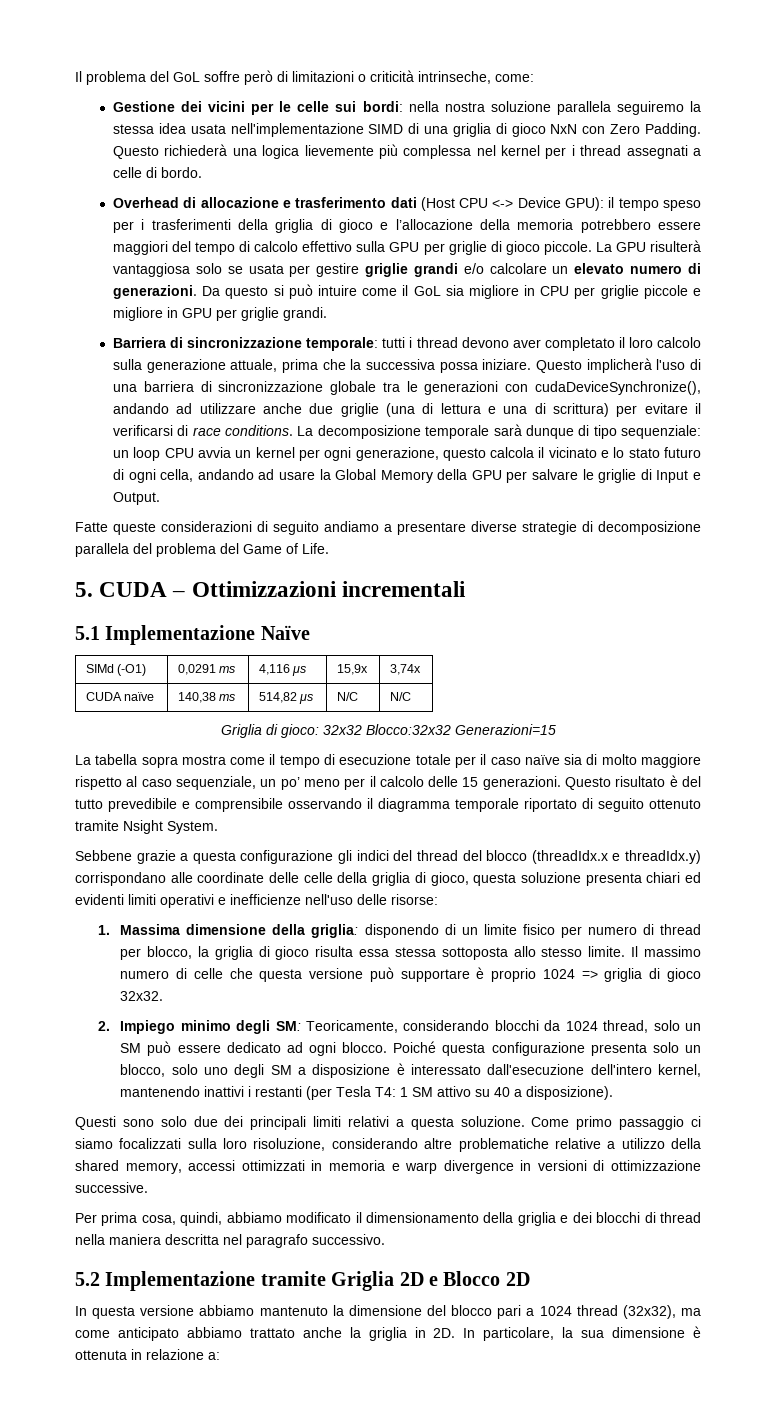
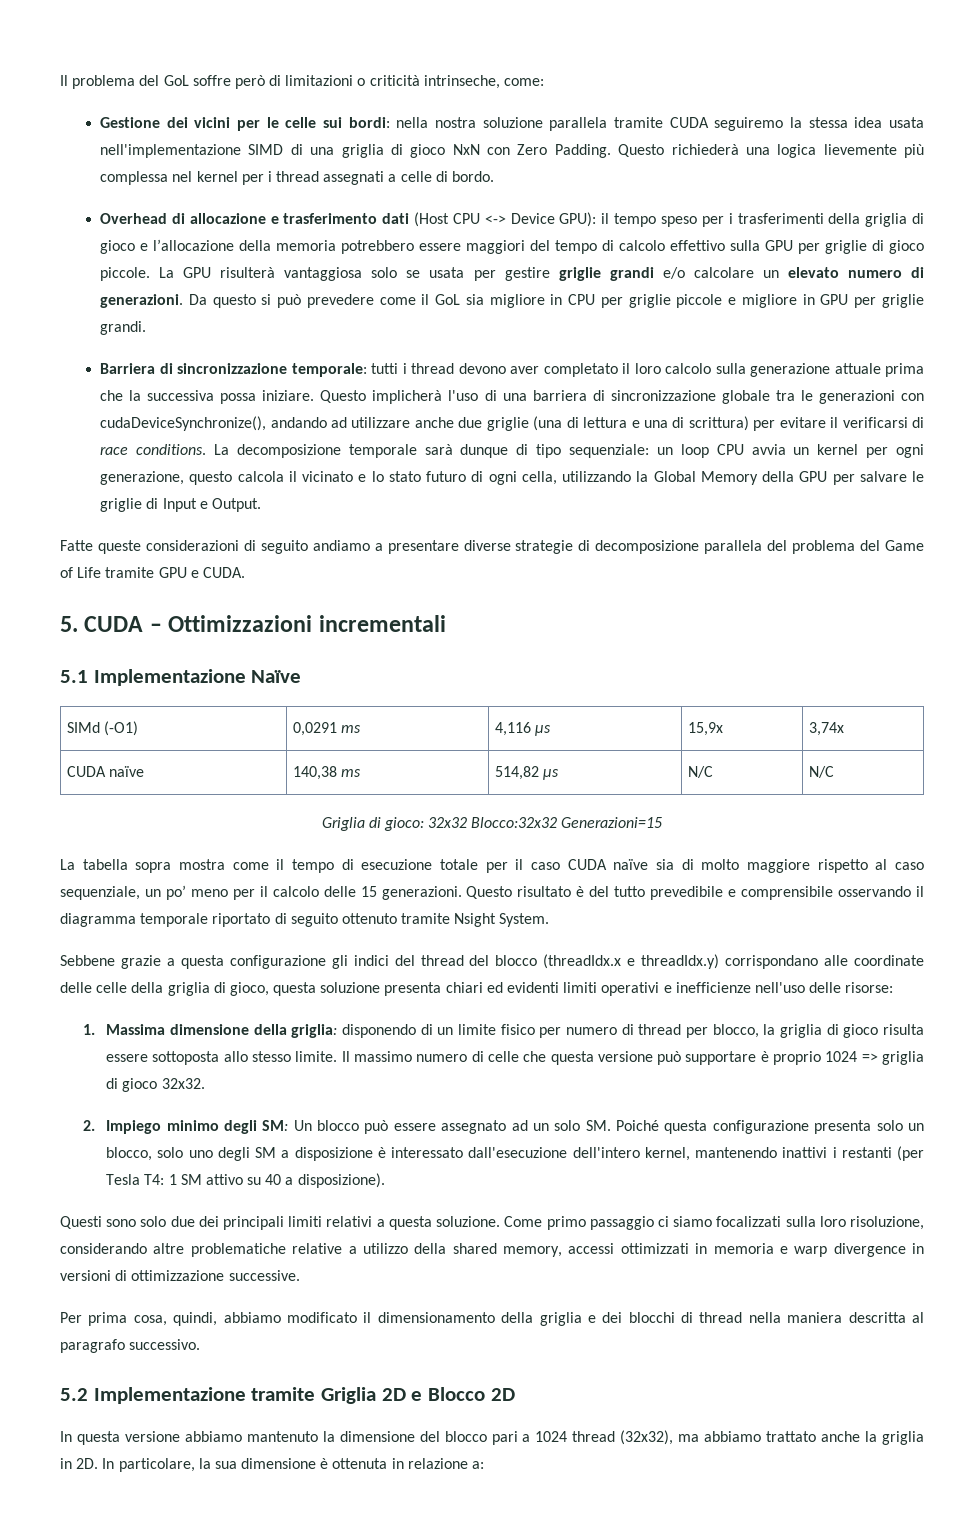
- Gestione dei vicini per le celle sui bordi: nella nostra soluzione parallela seguiremo la stessa idea usata nell'implementazione SIMD di una griglia di gioco NxN con Zero Padding.
+ Gestione dei vicini per le celle sui bordi: nella nostra soluzione parallela tramite CUDA seguiremo la stessa idea usata nell'implementazione SIMD di una griglia di gioco NxN con Zero Padding.
- Da questo si può intuire come il GoL sia migliore in CPU per griglie piccole e migliore in GPU per griglie grandi.
+ Da questo si può prevedere come il GoL sia migliore in CPU per griglie piccole e migliore in GPU per griglie grandi.
- Barriera di sincronizzazione temporale: tutti i thread devono aver completato il loro calcolo sulla generazione attuale, prima che la successiva possa iniziare.
+ Barriera di sincronizzazione temporale: tutti i thread devono aver completato il loro calcolo sulla generazione attuale prima che la successiva possa iniziare.
- La decomposizione temporale sarà dunque di tipo sequenziale: un loop CPU avvia un kernel per ogni generazione, questo calcola il vicinato e lo stato futuro di ogni cella, andando ad usare la Global Memory della GPU per salvare le griglie di Input e Output.
+ La decomposizione temporale sarà dunque di tipo sequenziale: un loop CPU avvia un kernel per ogni generazione, questo calcola il vicinato e lo stato futuro di ogni cella, utilizzando la Global Memory della GPU per salvare le griglie di Input e Output.
- Fatte queste considerazioni di seguito andiamo a presentare diverse strategie di decomposizione parallela del problema del Game of Life.
+ Fatte queste considerazioni di seguito andiamo a presentare diverse strategie di decomposizione parallela del problema del Game of Life tramite GPU e CUDA.
- La tabella sopra mostra come il tempo di esecuzione totale per il caso naïve sia di molto maggiore rispetto al caso sequenziale, un po’ meno per il calcolo delle 15 generazioni.
+ La tabella sopra mostra come il tempo di esecuzione totale per il caso CUDA naïve sia di molto maggiore rispetto al caso sequenziale, un po’ meno per il calcolo delle 15 generazioni.
- 1. Massima dimensione della griglia: disponendo di un limite fisico per numero di thread per blocco, la griglia di gioco risulta essa stessa sottoposta allo stesso limite.
+ 1. Massima dimensione della griglia: disponendo di un limite fisico per numero di thread per blocco, la griglia di gioco risulta essere sottoposta allo stesso limite.
- 2. Impiego minimo degli SM: Teoricamente, considerando blocchi da 1024 thread, solo un SM può essere dedicato ad ogni blocco. Poiché questa configurazione presenta solo un blocco, solo uno degli SM a disposizione è interessato dall'esecuzione dell'intero kernel, mantenendo inattivi i restanti (per Tesla T4: 1 SM attivo su 40 a disposizione).
+ 2. Impiego minimo degli SM: Un blocco può essere assegnato ad un solo SM. Poiché questa configurazione presenta solo un blocco, solo uno degli SM a disposizione è interessato dall'esecuzione dell'intero kernel, mantenendo inattivi i restanti (per Tesla T4: 1 SM attivo su 40 a disposizione).
- Per prima cosa, quindi, abbiamo modificato il dimensionamento della griglia e dei blocchi di thread nella maniera descritta nel paragrafo successivo.
+ Per prima cosa, quindi, abbiamo modificato il dimensionamento della griglia e dei blocchi di thread nella maniera descritta al paragrafo successivo.
- In questa versione abbiamo mantenuto la dimensione del blocco pari a 1024 thread (32x32), ma come anticipato abbiamo trattato anche la griglia in 2D.
+ In questa versione abbiamo mantenuto la dimensione del blocco pari a 1024 thread (32x32), ma abbiamo trattato anche la griglia in 2D.

